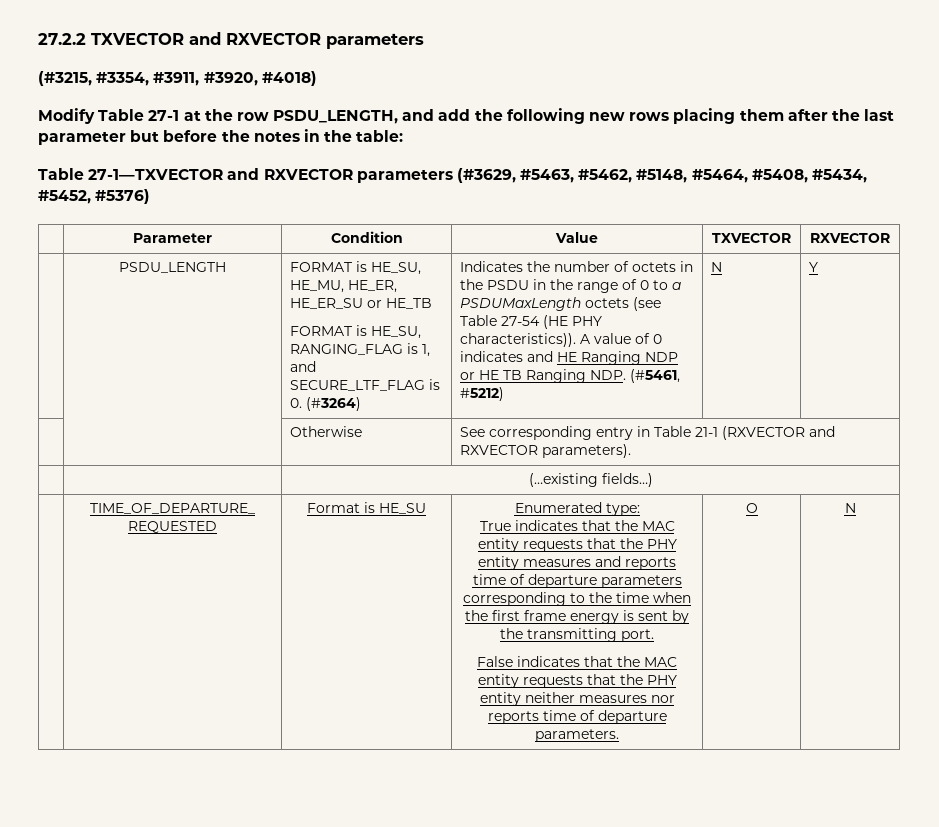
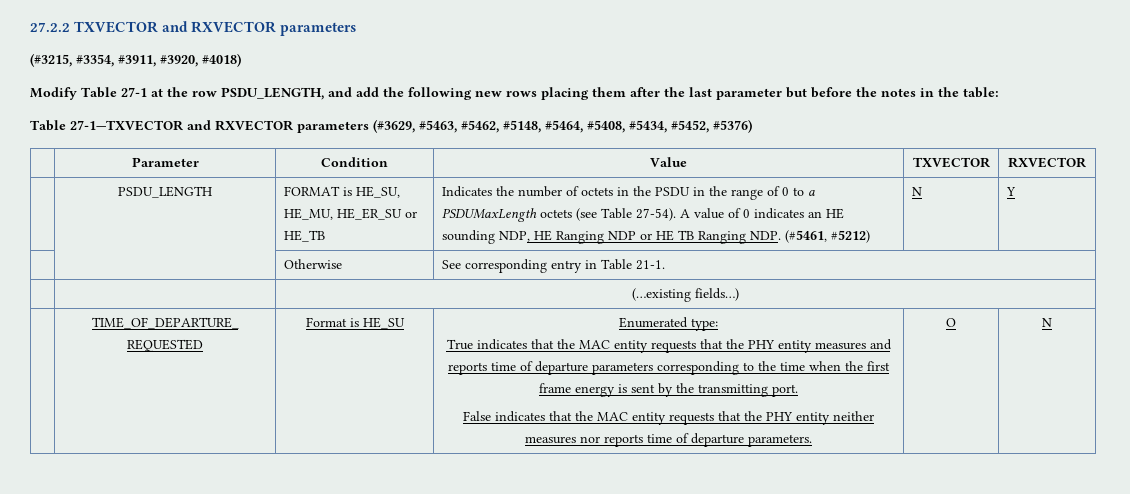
- FORMAT is HE_SU, HE_MU, HE_ER, HE_ER_SU or HE_TB
+ FORMAT is HE_SU, HE_MU, HE_ER_SU or HE_TB
- FORMAT is HE_SU, RANGING_FLAG is 1, and SECURE_LTF_FLAG is 0. (#3264)
- Indicates the number of octets in the PSDU in the range of 0 to a PSDUMaxLength octets (see Table 27-54 (HE PHY characteristics)).
+ Indicates the number of octets in the PSDU in the range of 0 to a PSDUMaxLength octets (see Table 27-54).
- A value of 0 indicates and HE Ranging NDP or HE TB Ranging NDP. (#5461, #5212)
+ A value of 0 indicates an HE sounding NDP, HE Ranging NDP or HE TB Ranging NDP. (#5461, #5212)
- | | Otherwise | See corresponding entry in Table 21-1 (RXVECTOR and RXVECTOR parameters).
+ | | Otherwise | See corresponding entry in Table 21-1.

